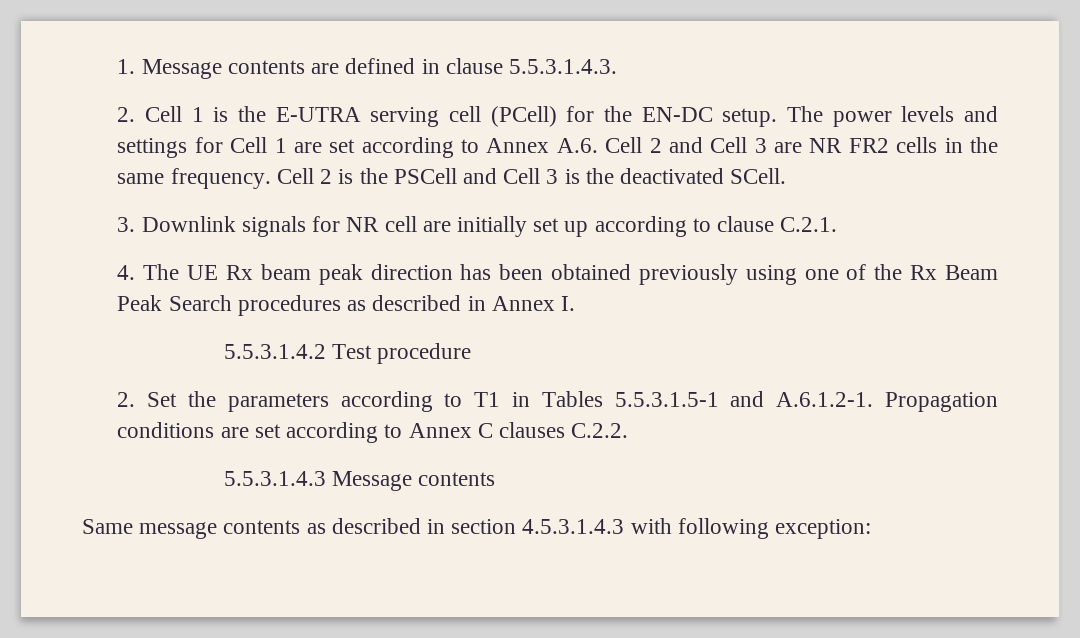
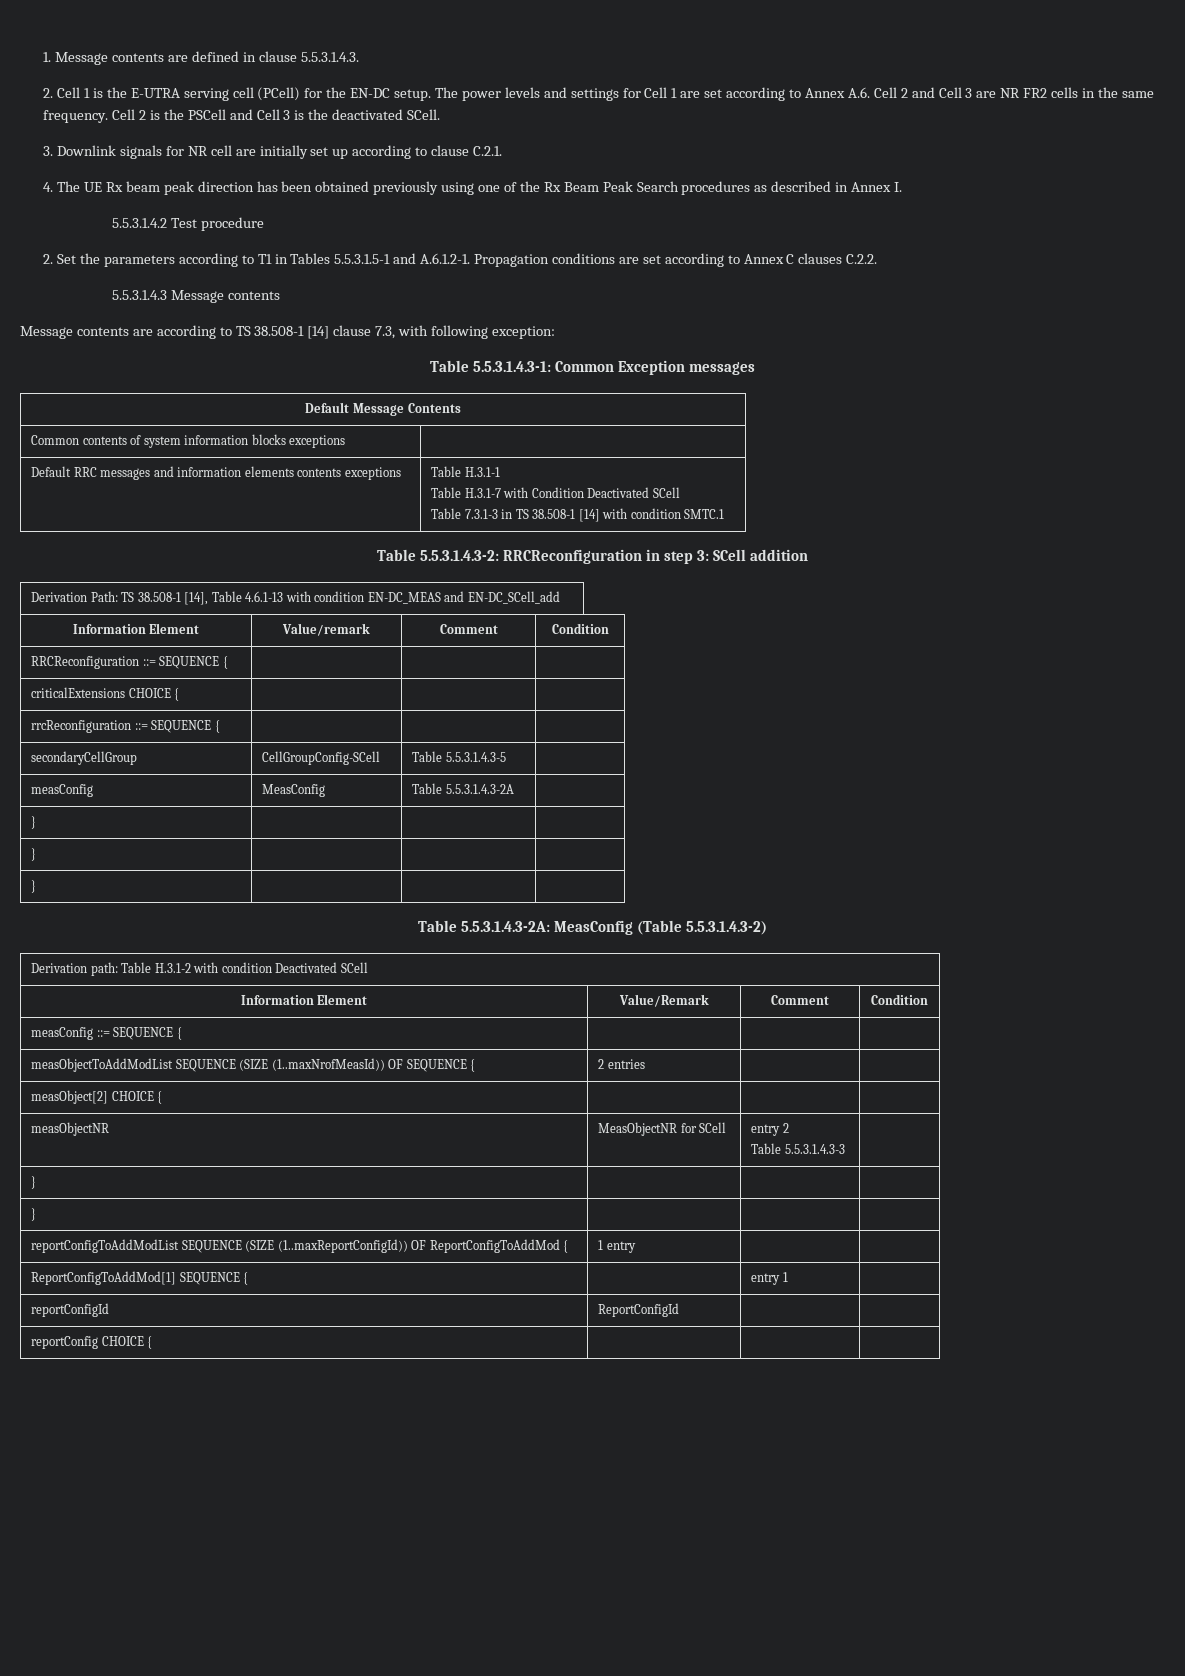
- Same message contents as described in section 4.5.3.1.4.3 with following exception:
+ Message contents are according to TS 38.508-1 [14] clause 7.3, with following exception:
+ Table 5.5.3.1.4.3-1: Common Exception messages
+ Default Message Contents
+ Common contents of system information blocks exceptions |
+ Default RRC messages and information elements contents exceptions | Table H.3.1-1
+ Table H.3.1-7 with Condition Deactivated SCell
+ Table 7.3.1-3 in TS 38.508-1 [14] with condition SMTC.1
+ Table 5.5.3.1.4.3-2: RRCReconfiguration in step 3: SCell addition
+ Derivation Path: TS 38.508-1 [14], Table 4.6.1-13 with condition EN-DC_MEAS and EN-DC_SCell_add
+ Information Element | Value/remark | Comment | Condition
+ RRCReconfiguration ::= SEQUENCE { | | |
+ criticalExtensions CHOICE { | | |
+ rrcReconfiguration ::= SEQUENCE { | | |
+ secondaryCellGroup | CellGroupConfig-SCell | Table 5.5.3.1.4.3-5 |
+ measConfig | MeasConfig | Table 5.5.3.1.4.3-2A |
+ } | | |
+ } | | |
+ } | | |
+ Table 5.5.3.1.4.3-2A: MeasConfig (Table 5.5.3.1.4.3-2)
+ Derivation path: Table H.3.1-2 with condition Deactivated SCell
+ Information Element | Value/Remark | Comment | Condition
+ measConfig ::= SEQUENCE { | | |
+ measObjectToAddModList SEQUENCE (SIZE (1..maxNrofMeasId)) OF SEQUENCE { | 2 entries | |
+ measObject[2] CHOICE { | | |
+ measObjectNR | MeasObjectNR for SCell | entry 2
+ Table 5.5.3.1.4.3-3 |
+ } | | |
+ } | | |
+ reportConfigToAddModList SEQUENCE (SIZE (1..maxReportConfigId)) OF ReportConfigToAddMod { | 1 entry | |
+ ReportConfigToAddMod[1] SEQUENCE { | | entry 1 |
+ reportConfigId | ReportConfigId | |
+ reportConfig CHOICE { | | |

